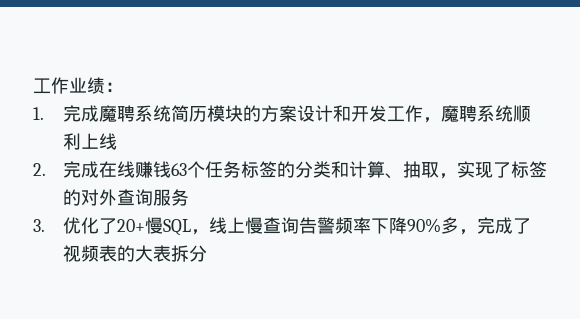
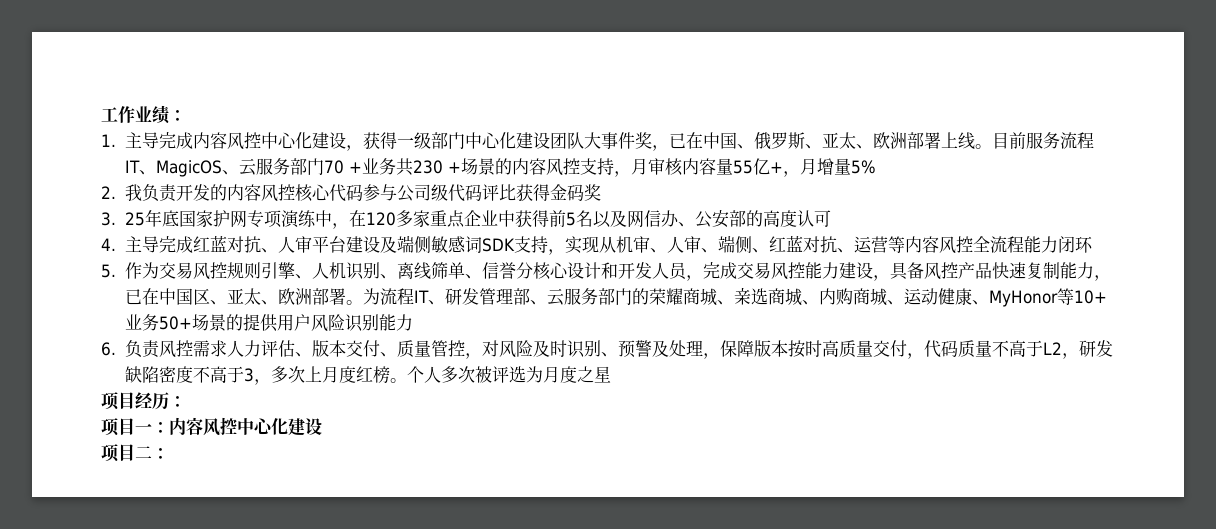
- 1.完成魔聘系统简历模块的方案设计和开发工作，魔聘系统顺利上线
- 2.完成在线赚钱63个任务标签的分类和计算、抽取，实现了标签的对外查询服务
- 3.优化了20+慢SQL，线上慢查询告警频率下降90%多，完成了视频表的大表拆分
+ 1.主导完成内容风控中心化建设，获得一级部门中心化建设团队大事件奖，已在中国、俄罗斯、亚太、欧洲部署上线。目前服务流程IT、MagicOS、云服务部门70 +业务共230 +场景的内容风控支持，月审核内容量55亿+，月增量5%
+ 2.我负责开发的内容风控核心代码参与公司级代码评比获得金码奖
+ 3. 25年底国家护网专项演练中，在120多家重点企业中获得前5名以及网信办、公安部的高度认可
+ 4.主导完成红蓝对抗、人审平台建设及端侧敏感词SDK支持，实现从机审、人审、端侧、红蓝对抗、运营等内容风控全流程能力闭环
+ 5.作为交易风控规则引擎、人机识别、离线筛单、信誉分核心设计和开发人员，完成交易风控能力建设，具备风控产品快速复制能力，已在中国区、亚太、欧洲部署。为流程IT、研发管理部、云服务部门的荣耀商城、亲选商城、内购商城、运动健康、MyHonor等10+业务50+场景的提供用户风险识别能力
+ 6.负责风控需求人力评估、版本交付、质量管控，对风险及时识别、预警及处理，保障版本按时高质量交付，代码质量不高于L2，研发缺陷密度不高于3，多次上月度红榜。个人多次被评选为月度之星
+ 项目经历：
+ 项目一：内容风控中心化建设
+ 项目二：

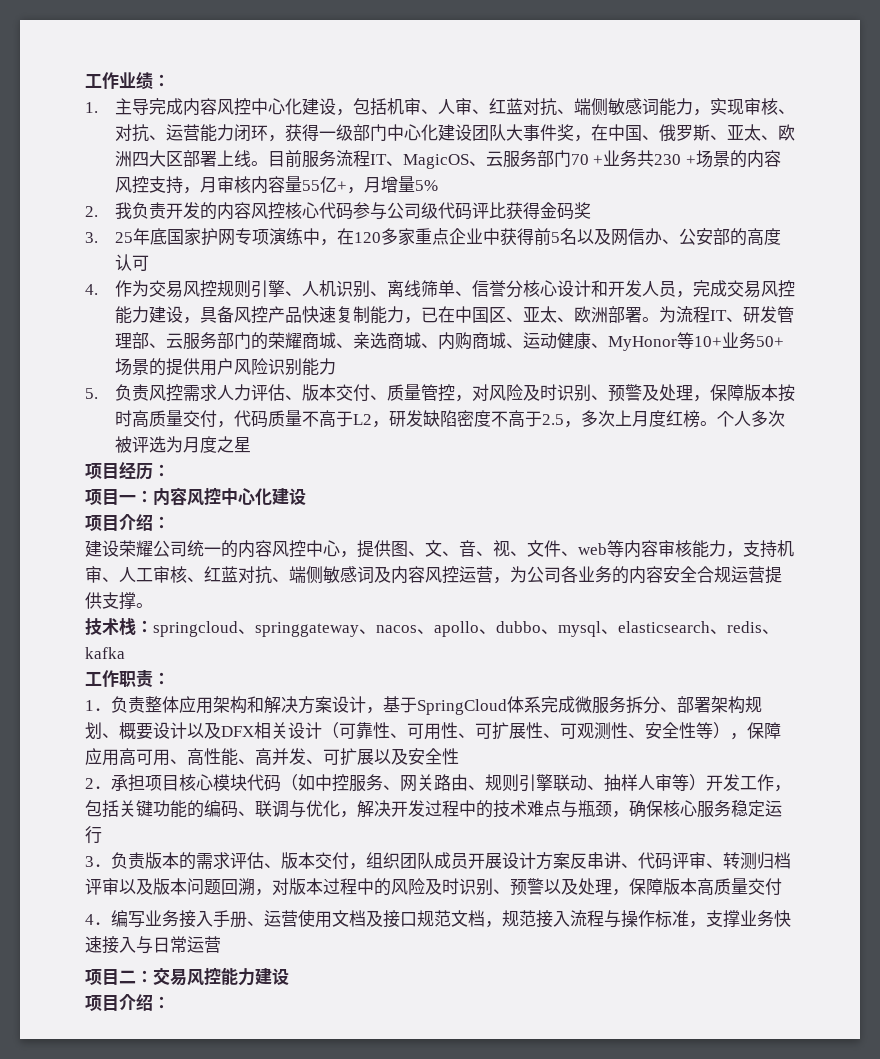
- 1.主导完成内容风控中心化建设，获得一级部门中心化建设团队大事件奖，已在中国、俄罗斯、亚太、欧洲部署上线。
+ 1.主导完成内容风控中心化建设，包括机审、人审、红蓝对抗、端侧敏感词能力，实现审核、对抗、运营能力闭环，获得一级部门中心化建设团队大事件奖，在中国、俄罗斯、亚太、欧洲四大区部署上线。
- 4.主导完成红蓝对抗、人审平台建设及端侧敏感词SDK支持，实现从机审、人审、端侧、红蓝对抗、运营等内容风控全流程能力闭环
- 5.作为交易风控规则引擎、人机识别、离线筛单、信誉分核心设计和开发人员，完成交易风控能力建设，具备风控产品快速复制能力，已在中国区、亚太、欧洲部署。
+ 4.作为交易风控规则引擎、人机识别、离线筛单、信誉分核心设计和开发人员，完成交易风控能力建设，具备风控产品快速复制能力，已在中国区、亚太、欧洲部署。
- 6.负责风控需求人力评估、版本交付、质量管控，对风险及时识别、预警及处理，保障版本按时高质量交付，代码质量不高于L2，研发缺陷密度不高于3，多次上月度红榜。
+ 5.负责风控需求人力评估、版本交付、质量管控，对风险及时识别、预警及处理，保障版本按时高质量交付，代码质量不高于L2，研发缺陷密度不高于2.5，多次上月度红榜。
  项目一：内容风控中心化建设
- 项目二：
+ 项目介绍：
+ 建设荣耀公司统一的内容风控中心，提供图、文、音、视、文件、web等内容审核能力，支持机审、人工审核、红蓝对抗、端侧敏感词及内容风控运营，为公司各业务的内容安全合规运营提供支撑。
+ 技术栈：springcloud、springgateway、nacos、apollo、dubbo、mysql、elasticsearch、redis、kafka
+ 工作职责：
+ 1．负责整体应用架构和解决方案设计，基于SpringCloud体系完成微服务拆分、部署架构规划、概要设计以及DFX相关设计（可靠性、可用性、可扩展性、可观测性、安全性等），保障应用高可用、高性能、高并发、可扩展以及安全性
+ 2．承担项目核心模块代码（如中控服务、网关路由、规则引擎联动、抽样人审等）开发工作，包括关键功能的编码、联调与优化，解决开发过程中的技术难点与瓶颈，确保核心服务稳定运行
+ 3．负责版本的需求评估、版本交付，组织团队成员开展设计方案反串讲、代码评审、转测归档评审以及版本问题回溯，对版本过程中的风险及时识别、预警以及处理，保障版本高质量交付
+ 4．编写业务接入手册、运营使用文档及接口规范文档，规范接入流程与操作标准，支撑业务快速接入与日常运营
+ 项目二：交易风控能力建设
+ 项目介绍：

